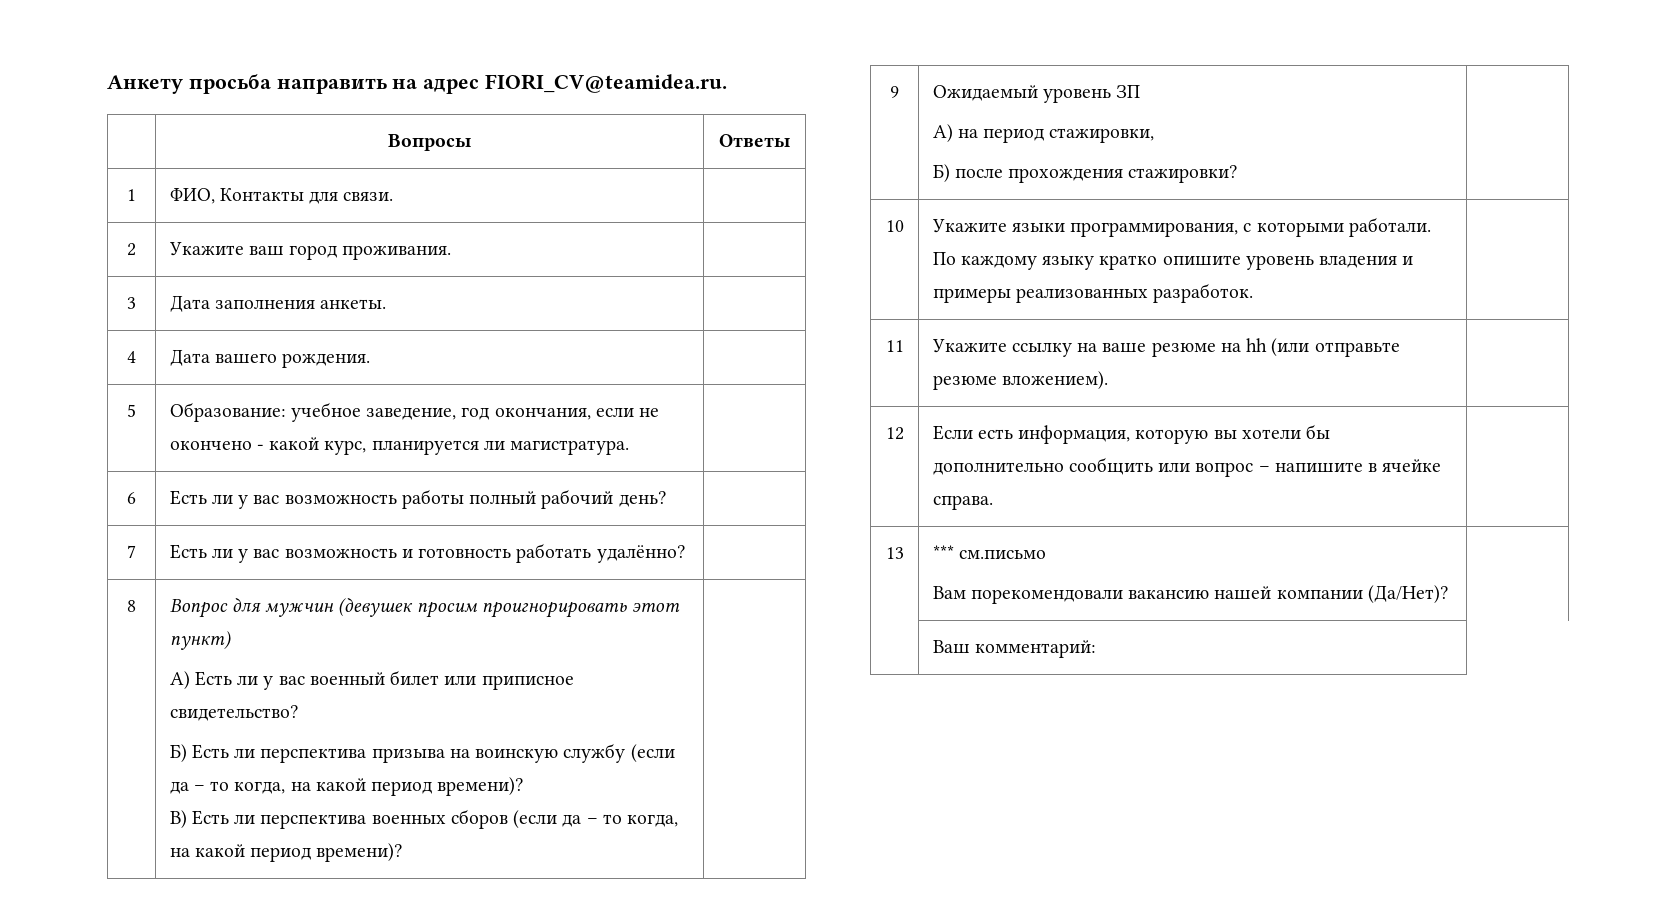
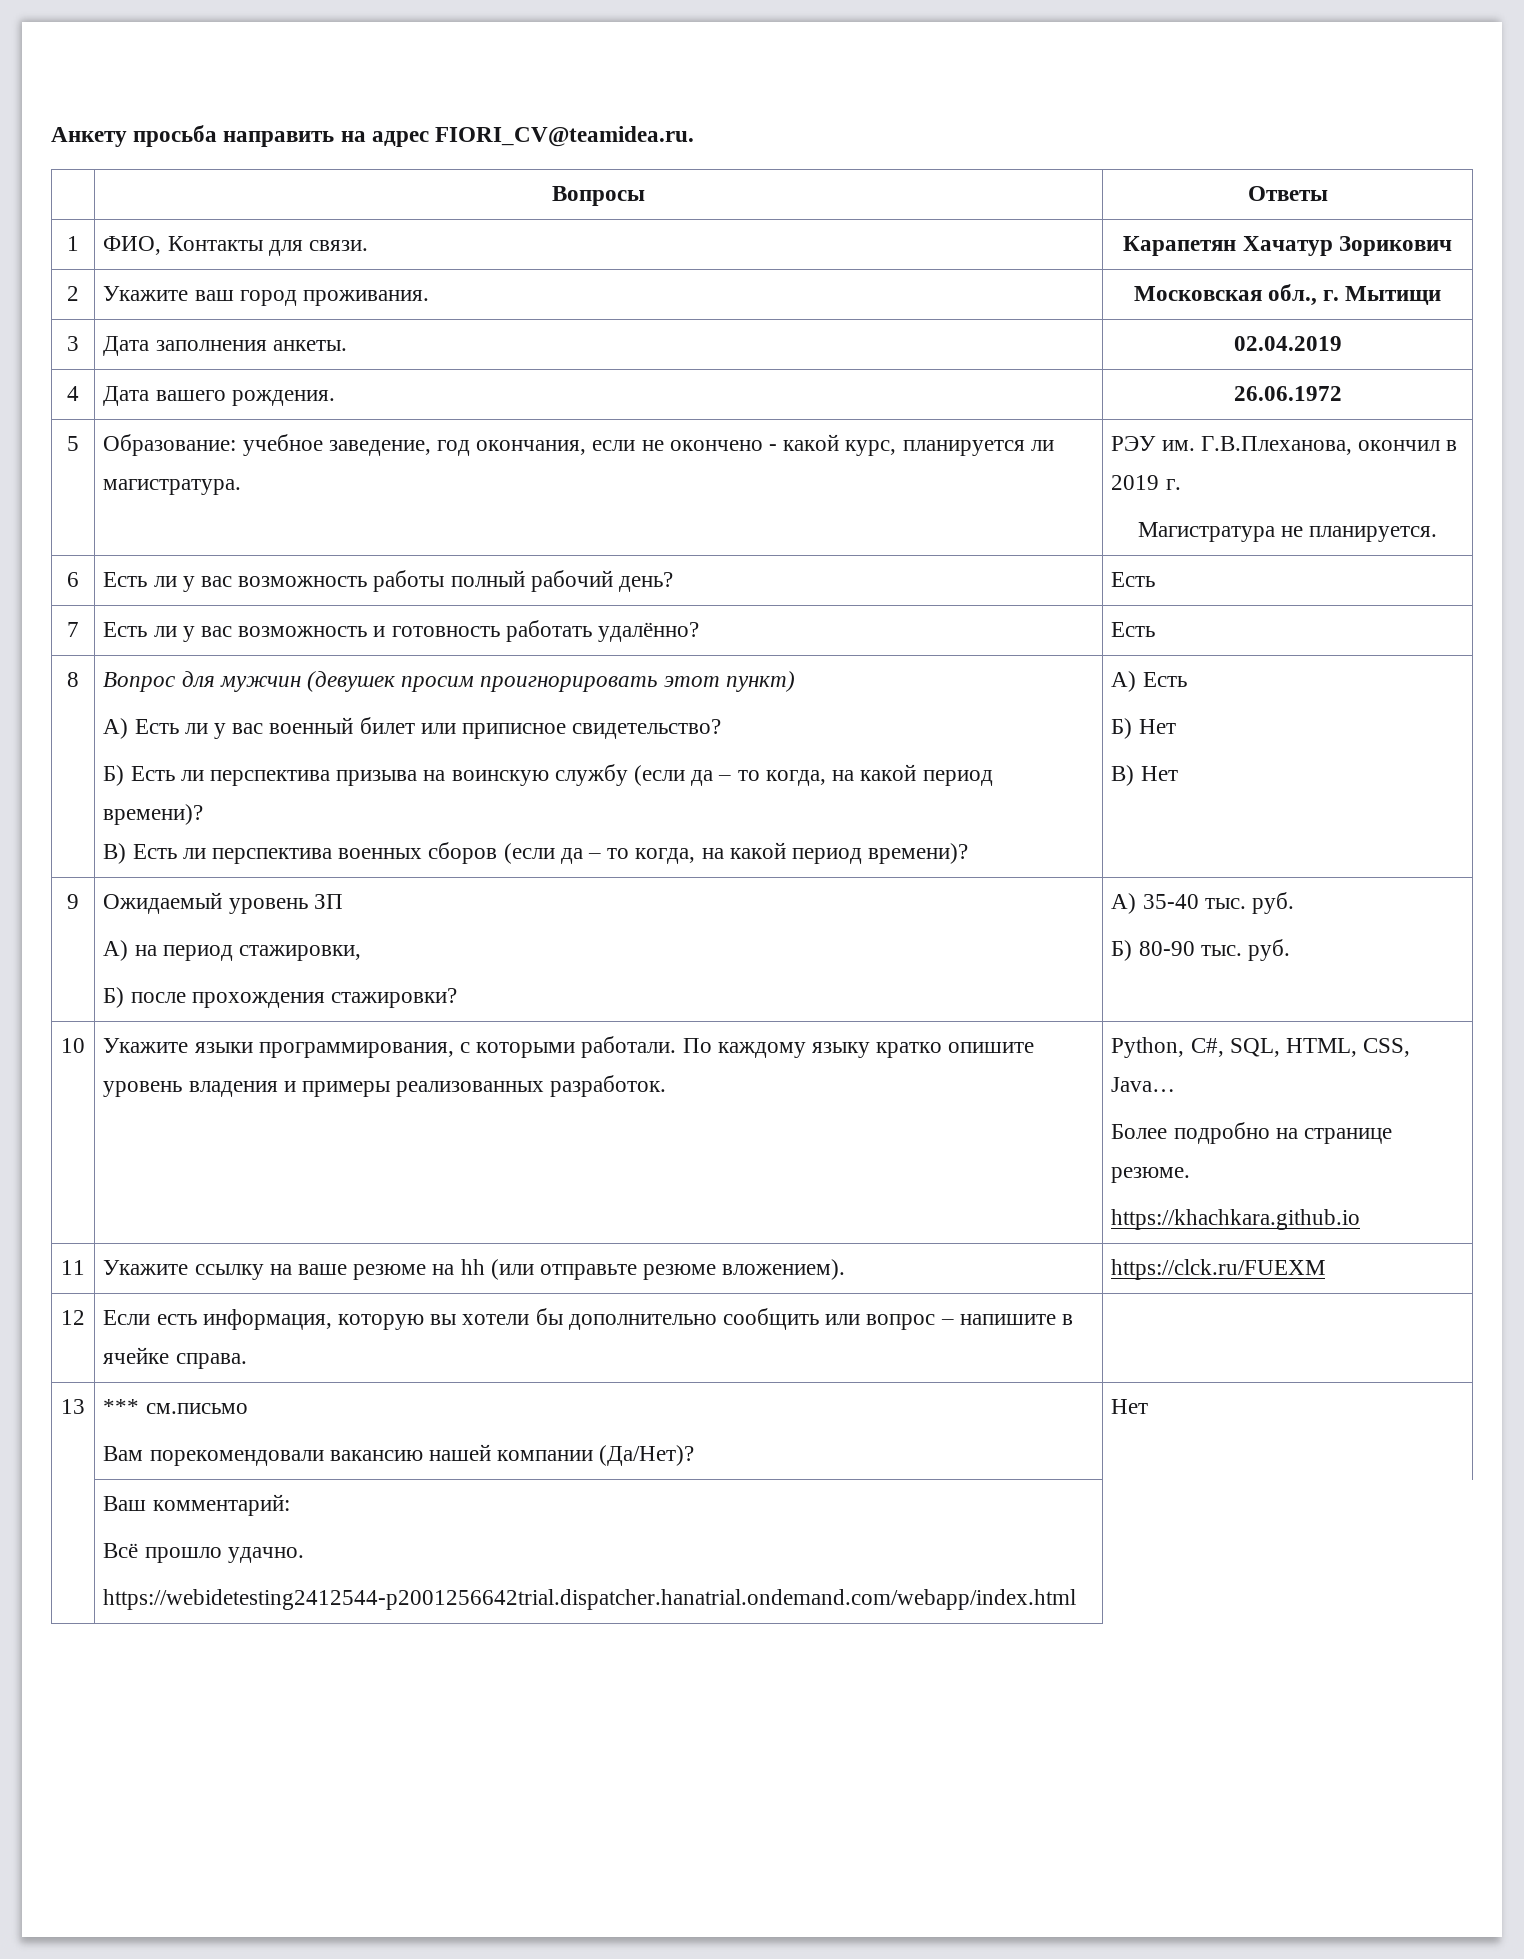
- 1 | ФИО, Контакты для связи. |
+ 1 | ФИО, Контакты для связи. | Карапетян Хачатур Зорикович
- 2 | Укажите ваш город проживания. |
+ 2 | Укажите ваш город проживания. | Московская обл., г. Мытищи
- 3 | Дата заполнения анкеты. |
+ 3 | Дата заполнения анкеты. | 02.04.2019
- 4 | Дата вашего рождения. |
+ 4 | Дата вашего рождения. | 26.06.1972
- 5 | Образование: учебное заведение, год окончания, если не окончено - какой курс, планируется ли магистратура. |
+ 5 | Образование: учебное заведение, год окончания, если не окончено - какой курс, планируется ли магистратура. | РЭУ им. Г.В.Плеханова, окончил в 2019 г.
+ Магистратура не планируется.
- 6 | Есть ли у вас возможность работы полный рабочий день? |
+ 6 | Есть ли у вас возможность работы полный рабочий день? | Есть
- 7 | Есть ли у вас возможность и готовность работать удалённо? |
+ 7 | Есть ли у вас возможность и готовность работать удалённо? | Есть
- В) Есть ли перспектива военных сборов (если да – то когда, на какой период времени)?
+ В) Есть ли перспектива военных сборов (если да – то когда, на какой период времени)? | А) Есть
+ Б) Нет
+ В) Нет
  9 | Ожидаемый уровень ЗП
  А) на период стажировки,
- Б) после прохождения стажировки? |
+ Б) после прохождения стажировки? | А) 35-40 тыс. руб.
+ Б) 80-90 тыс. руб.
- 10 | Укажите языки программирования, с которыми работали. По каждому языку кратко опишите уровень владения и примеры реализованных разработок. |
+ 10 | Укажите языки программирования, с которыми работали. По каждому языку кратко опишите уровень владения и примеры реализованных разработок. | Python, C#, SQL, HTML, CSS, Java…
+ Более подробно на странице резюме.
+ https://khachkara.github.io
- 11 | Укажите ссылку на ваше резюме на hh (или отправьте резюме вложением). |
+ 11 | Укажите ссылку на ваше резюме на hh (или отправьте резюме вложением). | https://clck.ru/FUEXM
  13 | *** см.письмо
- Вам порекомендовали вакансию нашей компании (Да/Нет)? |
+ Вам порекомендовали вакансию нашей компании (Да/Нет)? | Нет
  | Ваш комментарий:
+ Всё прошло удачно.
+ https://webidetesting2412544-p2001256642trial.dispatcher.hanatrial.ondemand.com/webapp/index.html

